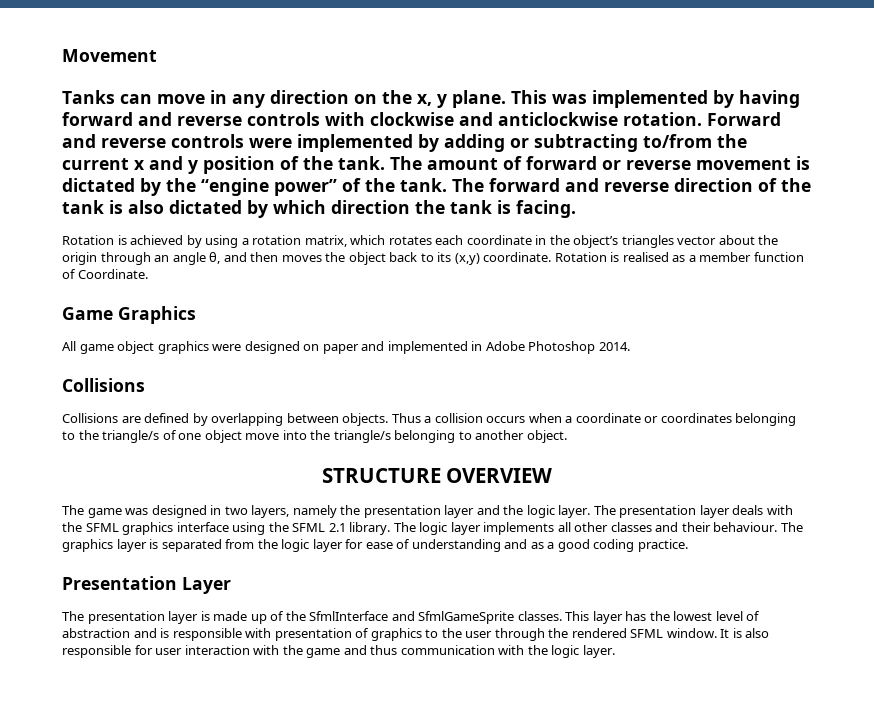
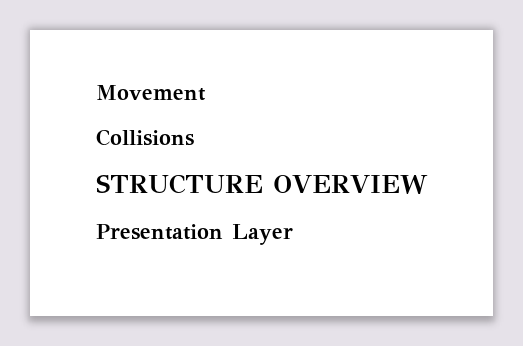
- Tanks can move in any direction on the x, y plane. This was implemented by having forward and reverse controls with clockwise and anticlockwise rotation. Forward and reverse controls were implemented by adding or subtracting to/from the current x and y position of the tank. The amount of forward or reverse movement is dictated by the “engine power” of the tank. The forward and reverse direction of the tank is also dictated by which direction the tank is facing.
- Rotation is achieved by using a rotation matrix, which rotates each coordinate in the object’s triangles vector about the origin through an angle θ, and then moves the object back to its (x,y) coordinate. Rotation is realised as a member function of Coordinate.
- Game Graphics
- All game object graphics were designed on paper and implemented in Adobe Photoshop 2014.
  Collisions
- Collisions are defined by overlapping between objects. Thus a collision occurs when a coordinate or coordinates belonging to the triangle/s of one object move into the triangle/s belonging to another object.
  STRUCTURE OVERVIEW
- The game was designed in two layers, namely the presentation layer and the logic layer. The presentation layer deals with the SFML graphics interface using the SFML 2.1 library. The logic layer implements all other classes and their behaviour. The graphics layer is separated from the logic layer for ease of understanding and as a good coding practice.
  Presentation Layer
- The presentation layer is made up of the SfmlInterface and SfmlGameSprite classes. This layer has the lowest level of abstraction and is responsible with presentation of graphics to the user through the rendered SFML window. It is also responsible for user interaction with the game and thus communication with the logic layer.

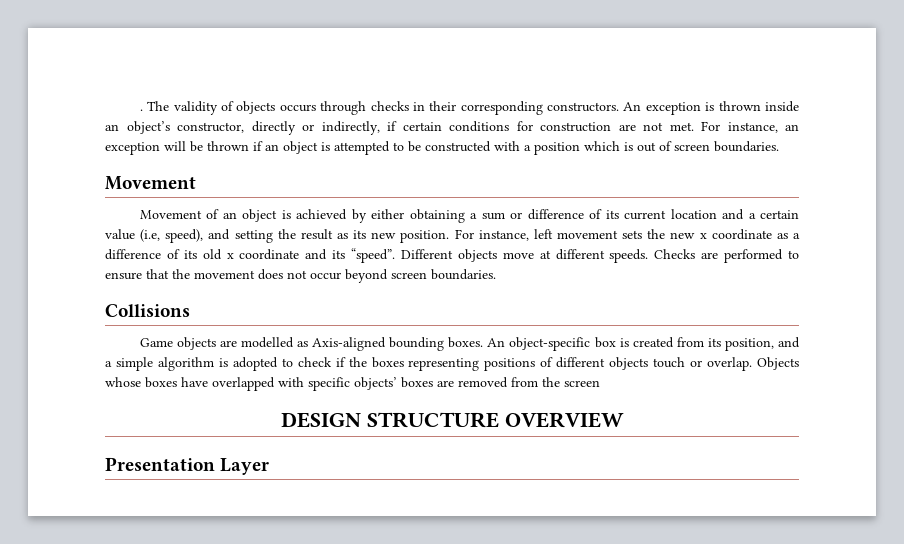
+ . The validity of objects occurs through checks in their corresponding constructors. An exception is thrown inside an object’s constructor, directly or indirectly, if certain conditions for construction are not met. For instance, an exception will be thrown if an object is attempted to be constructed with a position which is out of screen boundaries.
  Movement
+ Movement of an object is achieved by either obtaining a sum or difference of its current location and a certain value (i.e, speed), and setting the result as its new position. For instance, left movement sets the new x coordinate as a difference of its old x coordinate and its “speed”. Different objects move at different speeds. Checks are performed to ensure that the movement does not occur beyond screen boundaries.
  Collisions
- STRUCTURE OVERVIEW
+ Game objects are modelled as Axis-aligned bounding boxes. An object-specific box is created from its position, and a simple algorithm is adopted to check if the boxes representing positions of different objects touch or overlap. Objects whose boxes have overlapped with specific objects’ boxes are removed from the screen
+ DESIGN STRUCTURE OVERVIEW

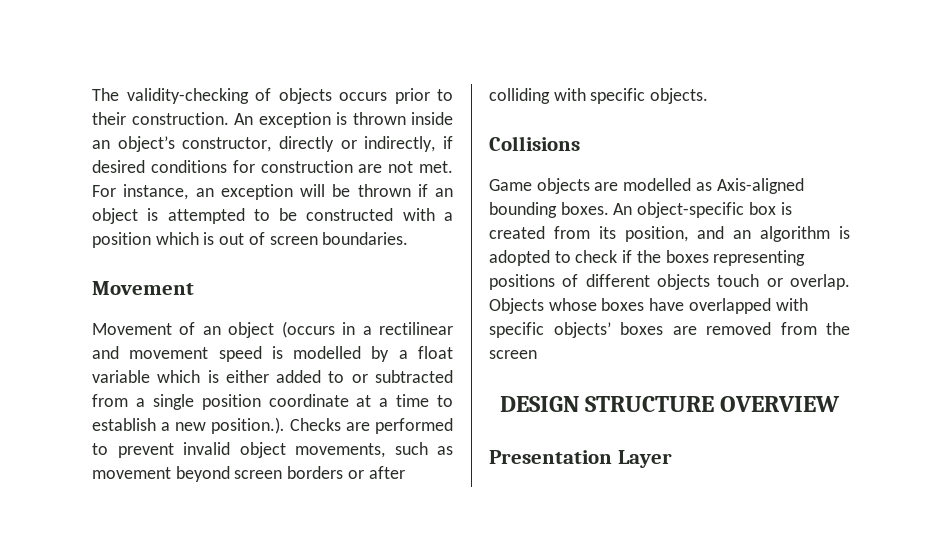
- . The validity of objects occurs through checks in their corresponding constructors.
+ The validity-checking of objects occurs prior to their construction.
- An exception is thrown inside an object’s constructor, directly or indirectly, if certain conditions for construction are not met.
+ An exception is thrown inside an object’s constructor, directly or indirectly, if desired conditions for construction are not met.
- Movement of an object is achieved by either obtaining a sum or difference of its current location and a certain value (i.e, speed), and setting the result as its new position. For instance, left movement sets the new x coordinate as a difference of its old x coordinate and its “speed”. Different objects move at different speeds. Checks are performed to ensure that the movement does not occur beyond screen boundaries.
+ Movement of an object (occurs in a rectilinear and movement speed is modelled by a float variable which is either added to or subtracted from a single position coordinate at a time to establish a new position.). Checks are performed to prevent invalid object movements, such as movement beyond screen borders or after colliding with specific objects.
- An object-specific box is created from its position, and a simple algorithm is adopted to check if the boxes representing positions of different objects touch or overlap.
+ An object-specific box is created from its position, and an algorithm is adopted to check if the boxes representing positions of different objects touch or overlap.

